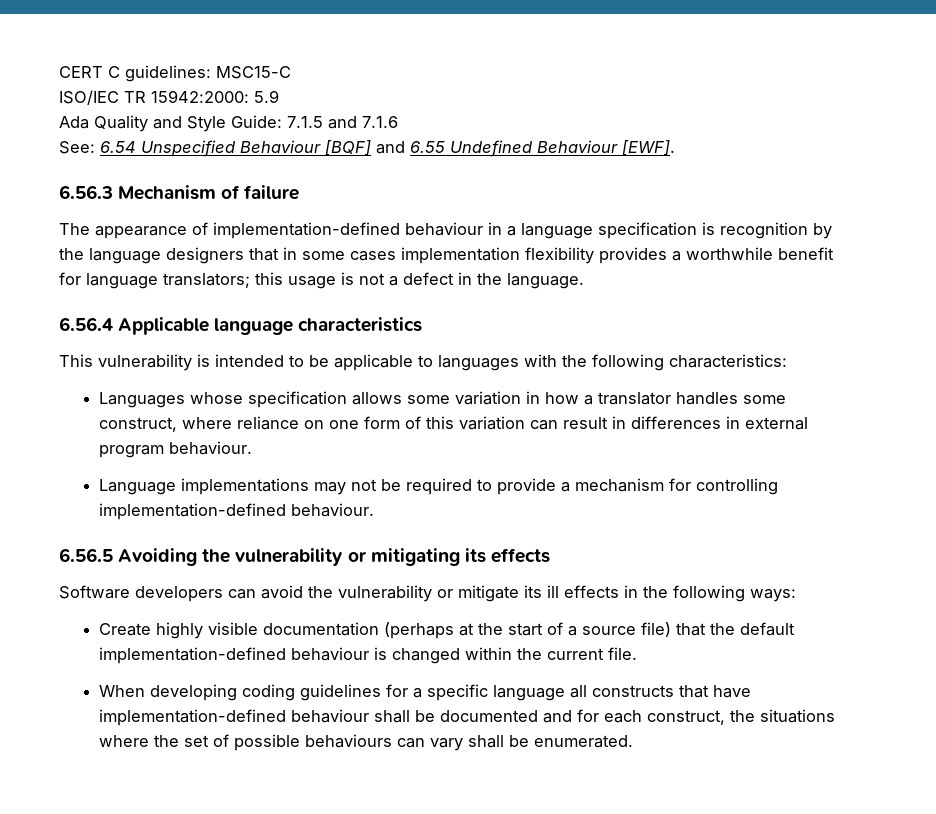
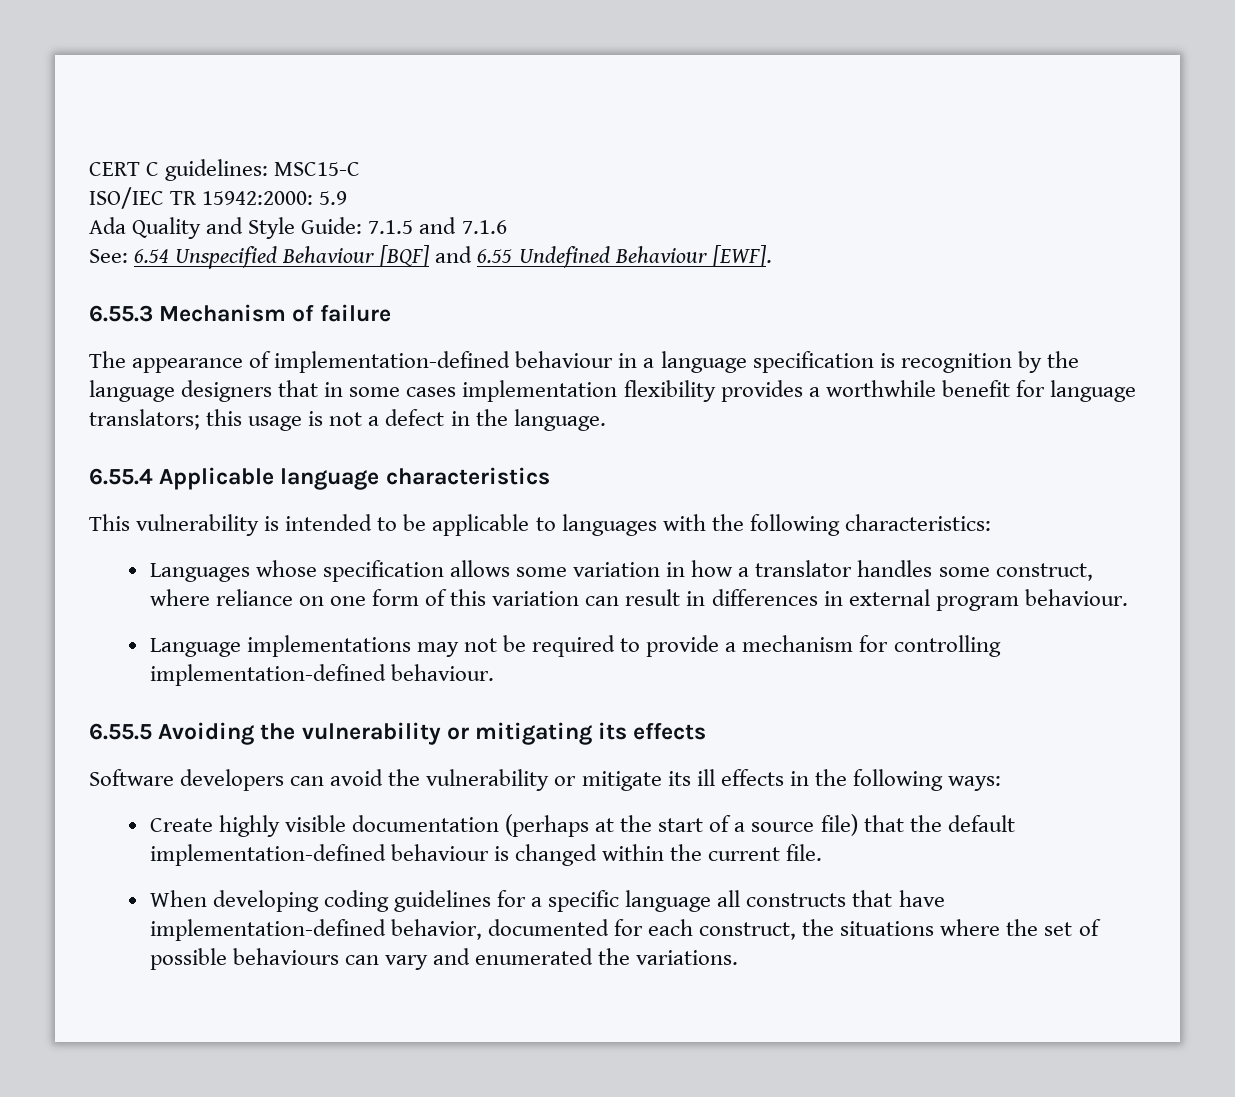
- 6.56.3 Mechanism of failure
+ 6.55.3 Mechanism of failure
- 6.56.4 Applicable language characteristics
+ 6.55.4 Applicable language characteristics
- 6.56.5 Avoiding the vulnerability or mitigating its effects
+ 6.55.5 Avoiding the vulnerability or mitigating its effects
- When developing coding guidelines for a specific language all constructs that have implementation-defined behaviour shall be documented and for each construct, the situations where the set of possible behaviours can vary shall be enumerated.
+ When developing coding guidelines for a specific language all constructs that have implementation-defined behavior, documented for each construct, the situations where the set of possible behaviours can vary and enumerated the variations.

